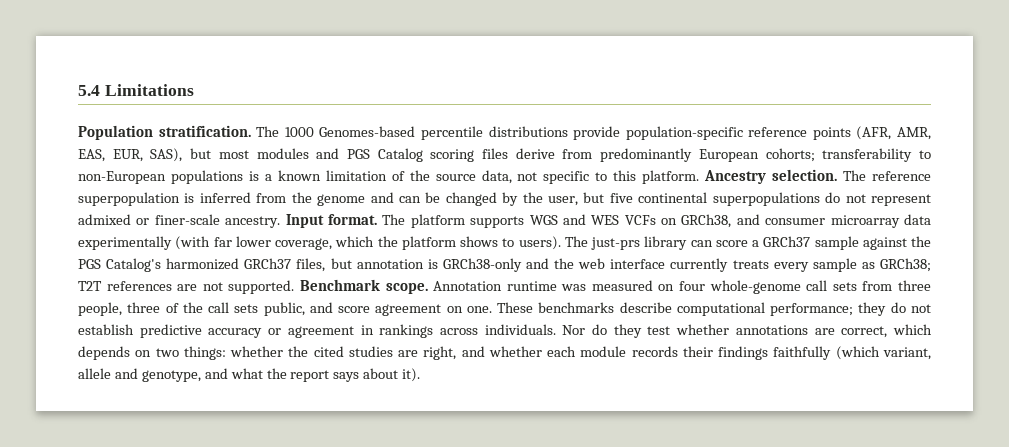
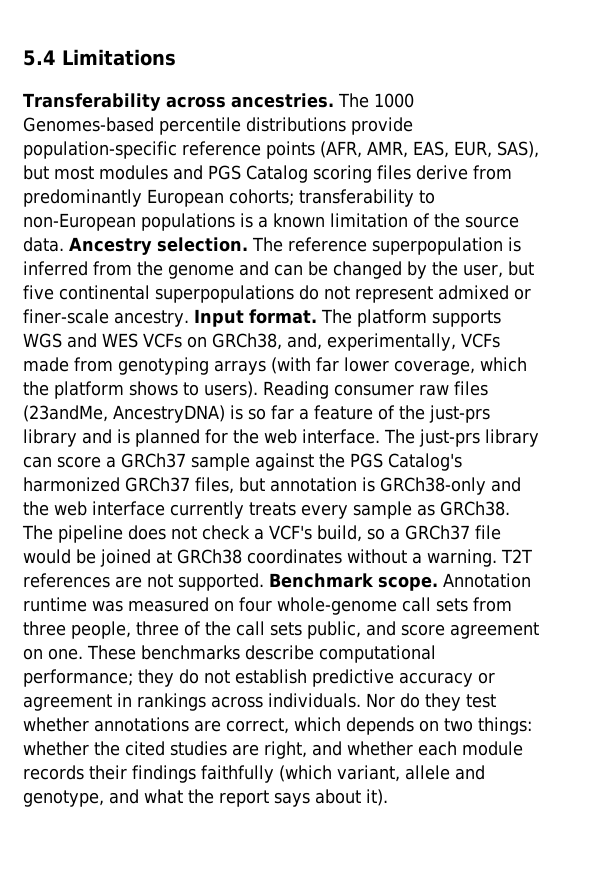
- Population stratification.
+ Transferability across ancestries.
- The 1000 Genomes-based percentile distributions provide population-specific reference points (AFR, AMR, EAS, EUR, SAS), but most modules and PGS Catalog scoring files derive from predominantly European cohorts; transferability to non-European populations is a known limitation of the source data, not specific to this platform.
+ The 1000 Genomes-based percentile distributions provide population-specific reference points (AFR, AMR, EAS, EUR, SAS), but most modules and PGS Catalog scoring files derive from predominantly European cohorts; transferability to non-European populations is a known limitation of the source data.
- The platform supports WGS and WES VCFs on GRCh38, and consumer microarray data experimentally (with far lower coverage, which the platform shows to users).
+ The platform supports WGS and WES VCFs on GRCh38, and, experimentally, VCFs made from genotyping arrays (with far lower coverage, which the platform shows to users).
+ Reading consumer raw files (23andMe, AncestryDNA) is so far a feature of the just-prs library and is planned for the web interface.
- The just-prs library can score a GRCh37 sample against the PGS Catalog's harmonized GRCh37 files, but annotation is GRCh38-only and the web interface currently treats every sample as GRCh38; T2T references are not supported.
+ The just-prs library can score a GRCh37 sample against the PGS Catalog's harmonized GRCh37 files, but annotation is GRCh38-only and the web interface currently treats every sample as GRCh38. The pipeline does not check a VCF's build, so a GRCh37 file would be joined at GRCh38 coordinates without a warning. T2T references are not supported.

